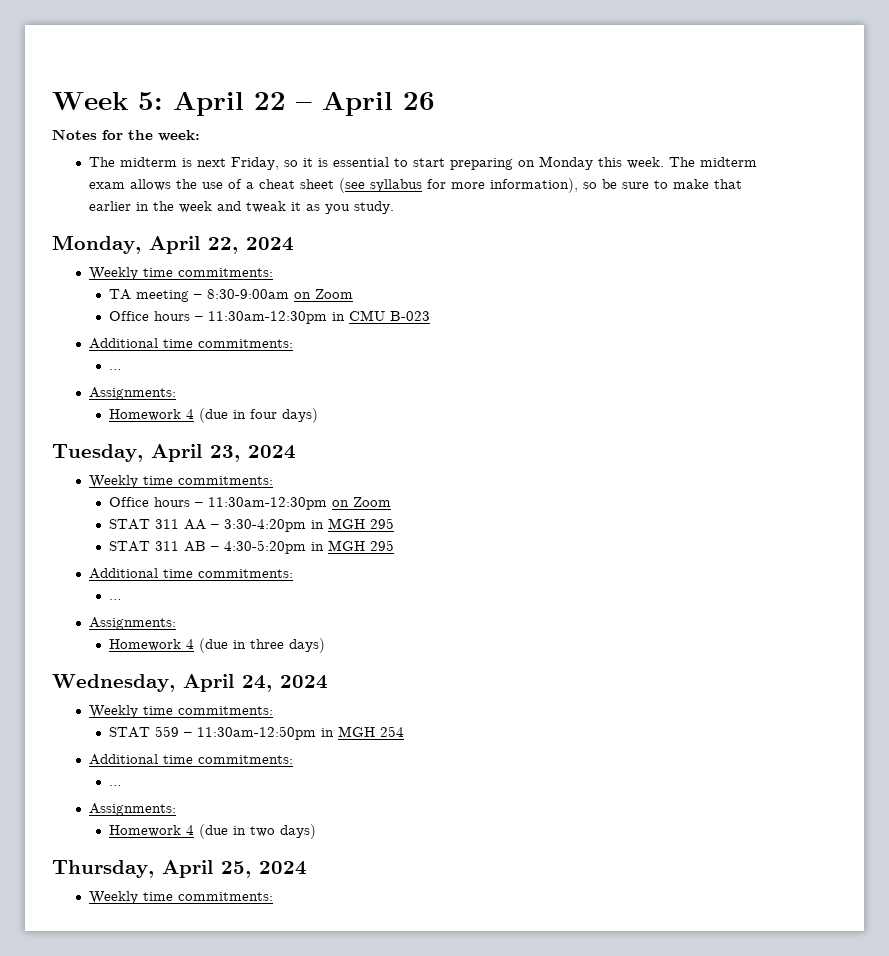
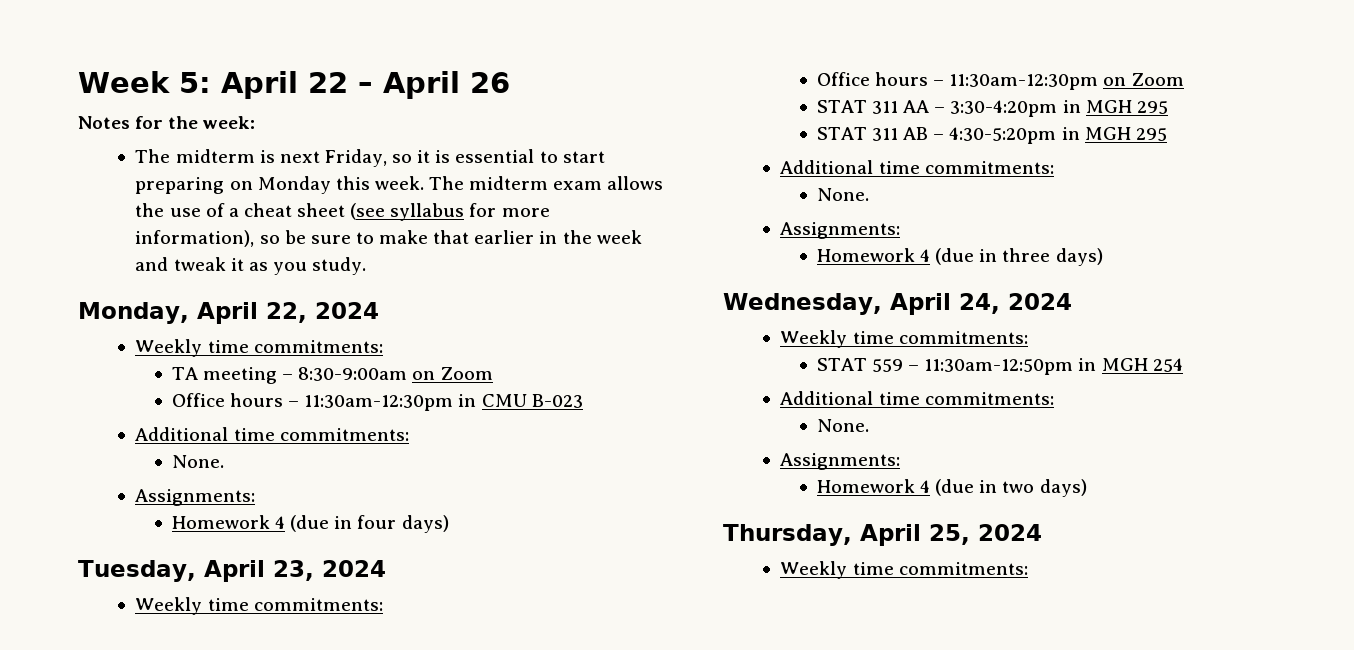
  Office hours – 11:30am-12:30pm in CMU B-023
  Additional time commitments:
- …
+ None.
  STAT 311 AB – 4:30-5:20pm in MGH 295
  Additional time commitments:
- …
+ None.
  STAT 559 – 11:30am-12:50pm in MGH 254
  Additional time commitments:
- …
+ None.

